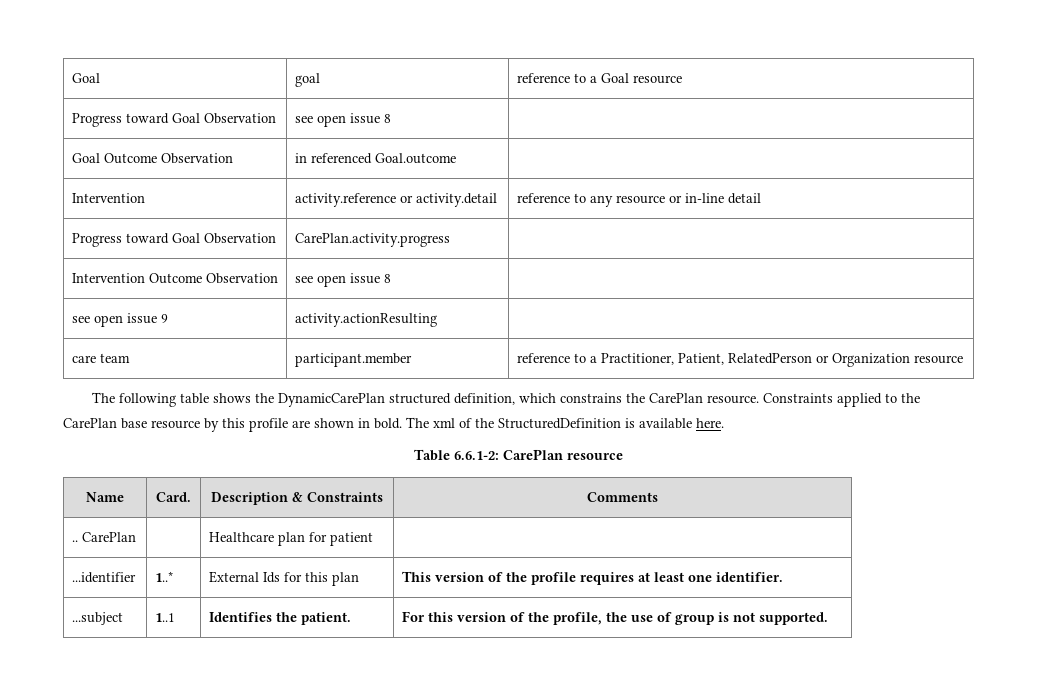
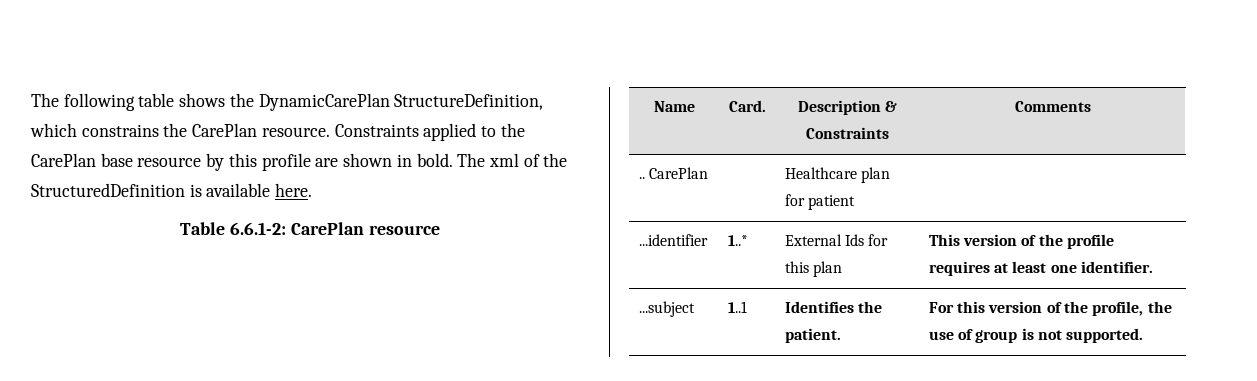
- Goal | goal | reference to a Goal resource
- Progress toward Goal Observation | see open issue 8 |
- Goal Outcome Observation | in referenced Goal.outcome |
- Intervention | activity.reference or activity.detail | reference to any resource or in-line detail
- Progress toward Goal Observation | CarePlan.activity.progress |
- Intervention Outcome Observation | see open issue 8 |
- see open issue 9 | activity.actionResulting |
- care team | participant.member | reference to a Practitioner, Patient, RelatedPerson or Organization resource
- The following table shows the DynamicCarePlan structured definition, which constrains the CarePlan resource.
+ The following table shows the DynamicCarePlan StructureDefinition, which constrains the CarePlan resource.

